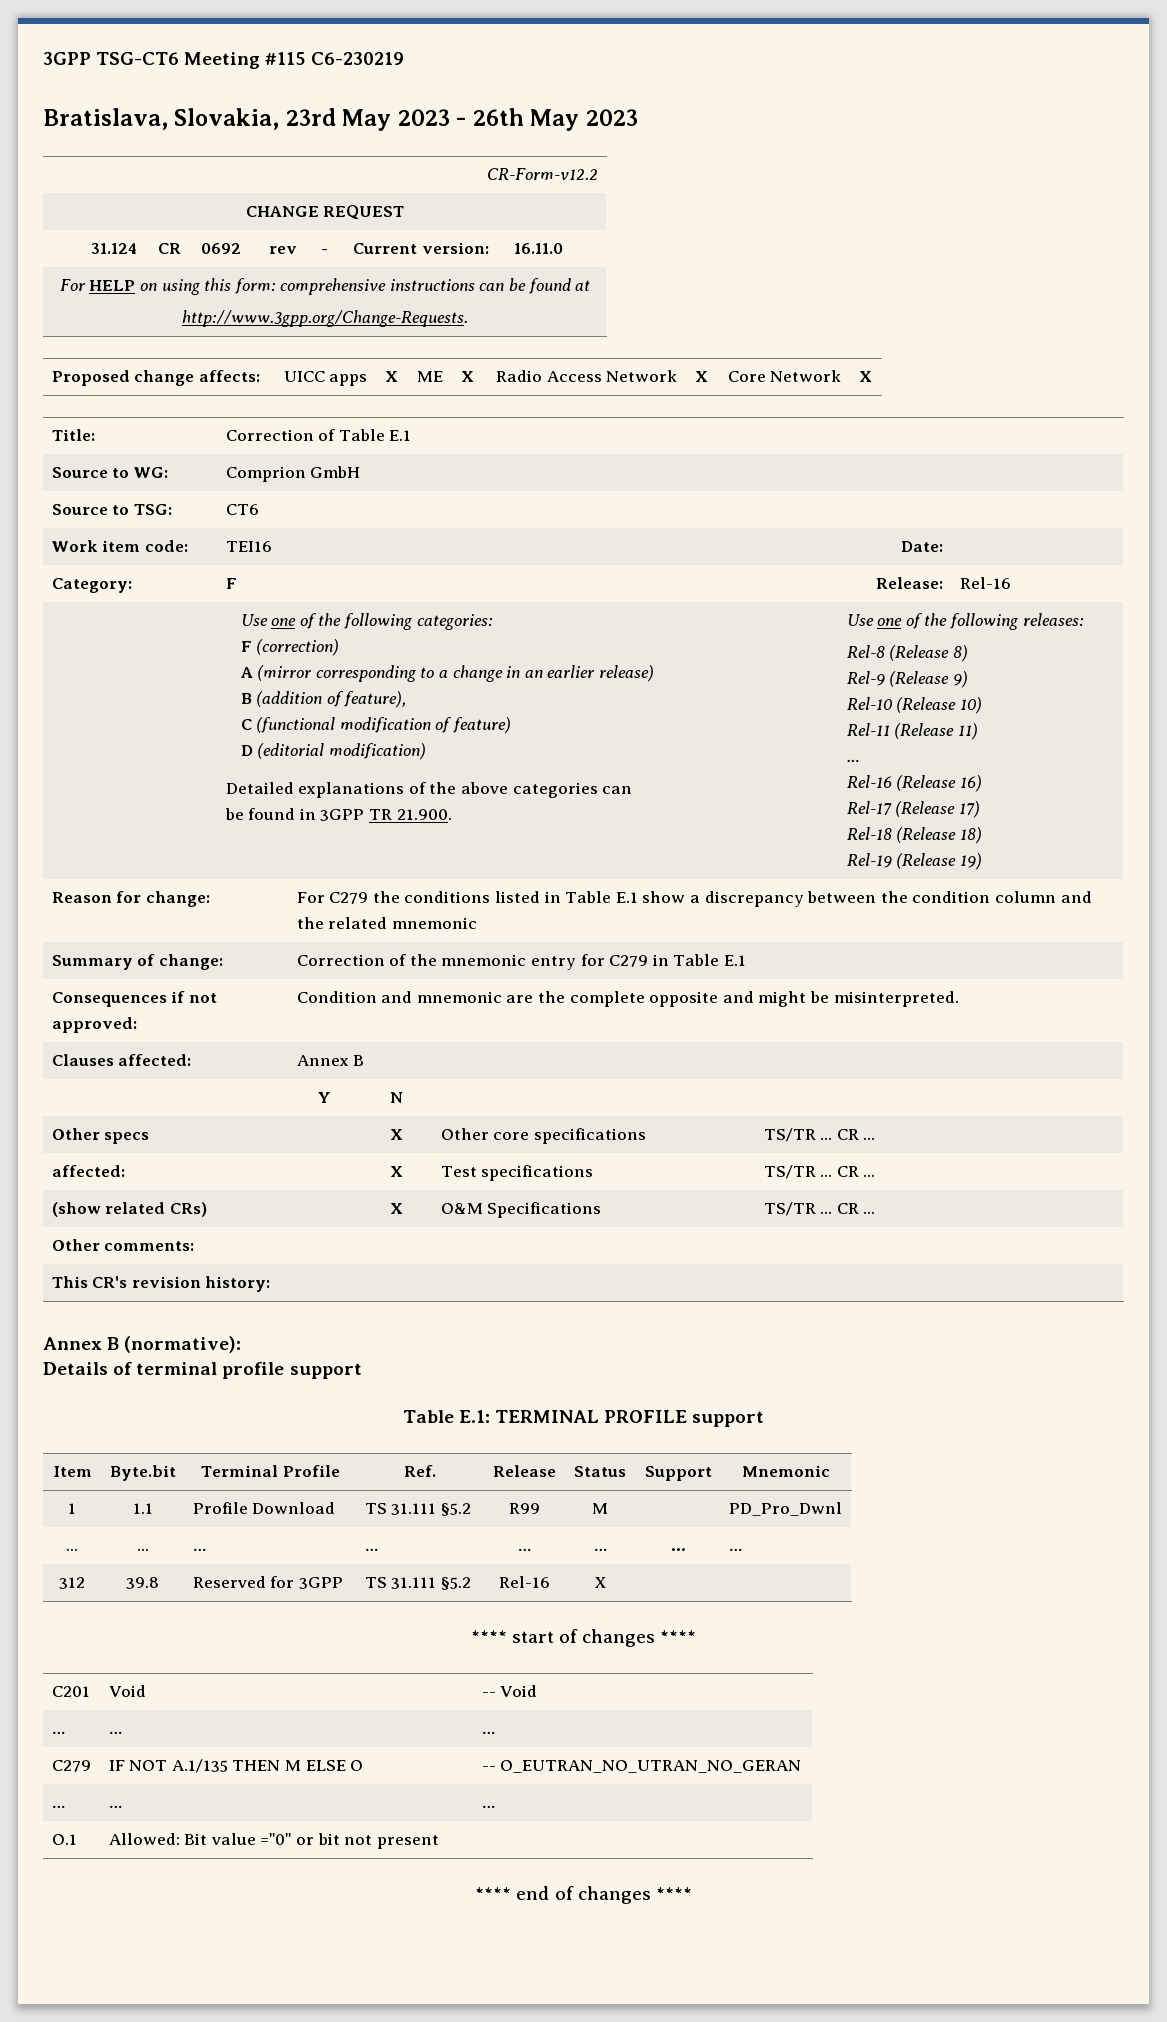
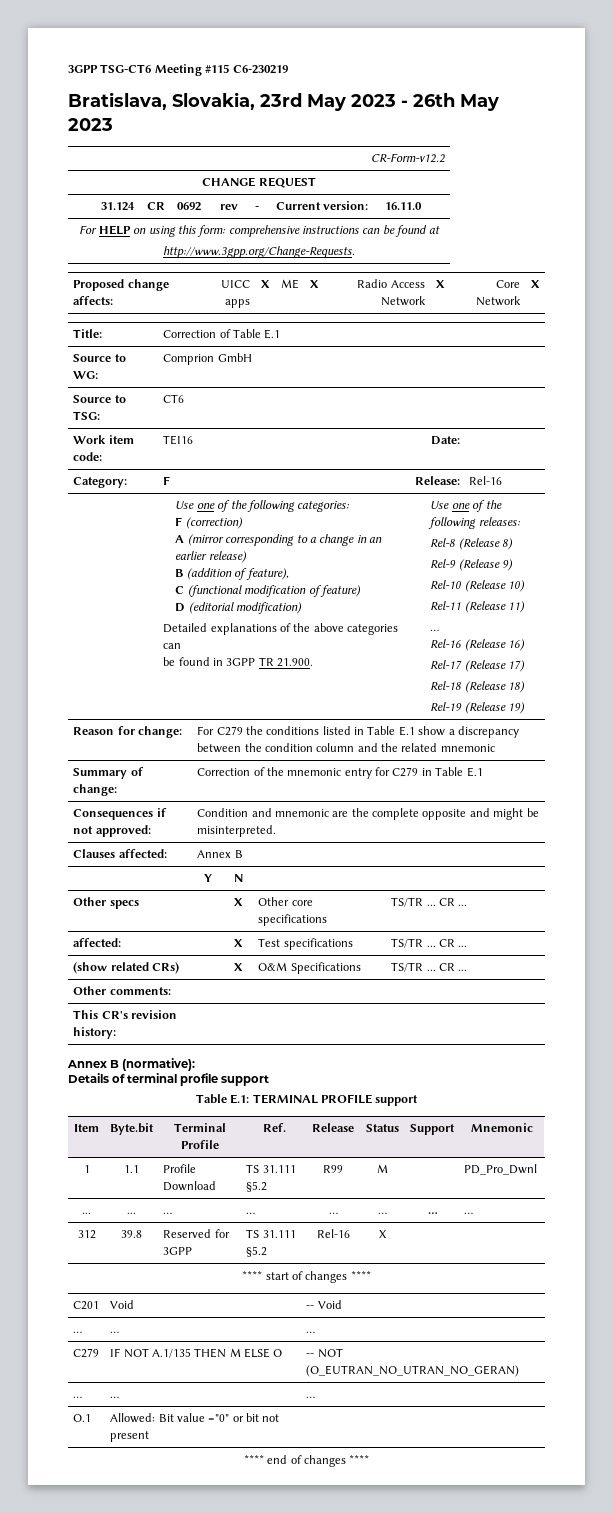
- C279 | IF NOT A.1/135 THEN M ELSE O | -- O_EUTRAN_NO_UTRAN_NO_GERAN
+ C279 | IF NOT A.1/135 THEN M ELSE O | -- NOT (O_EUTRAN_NO_UTRAN_NO_GERAN)

